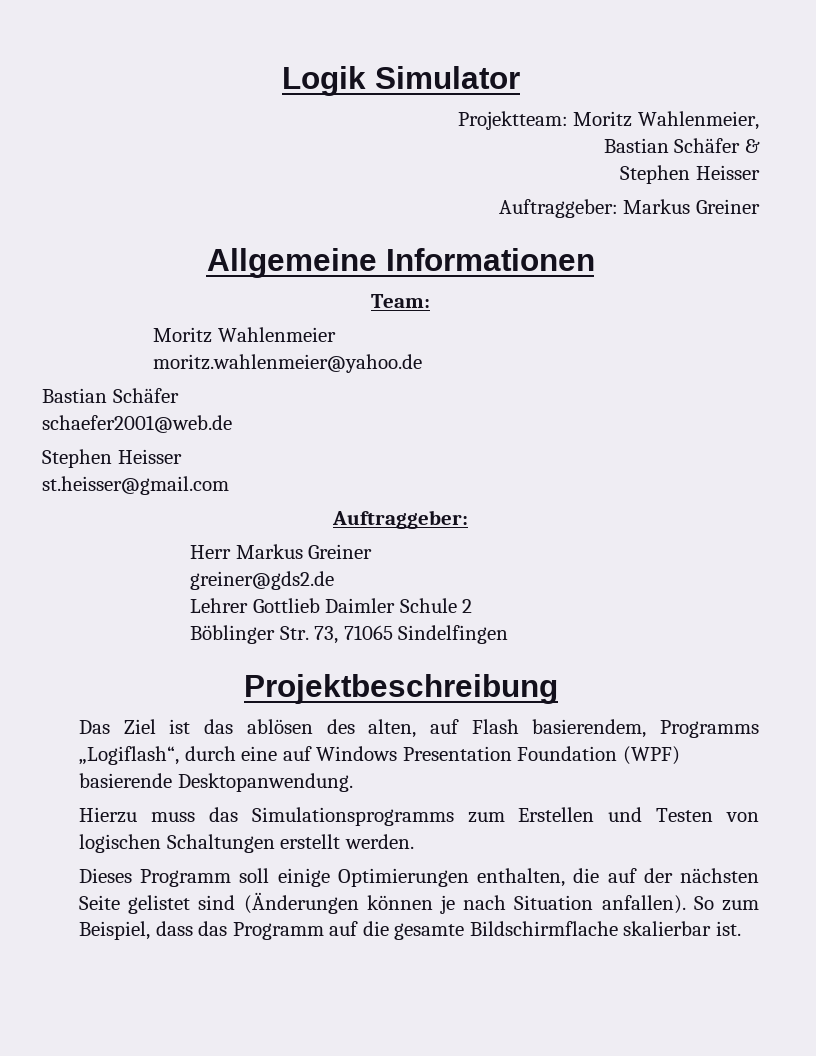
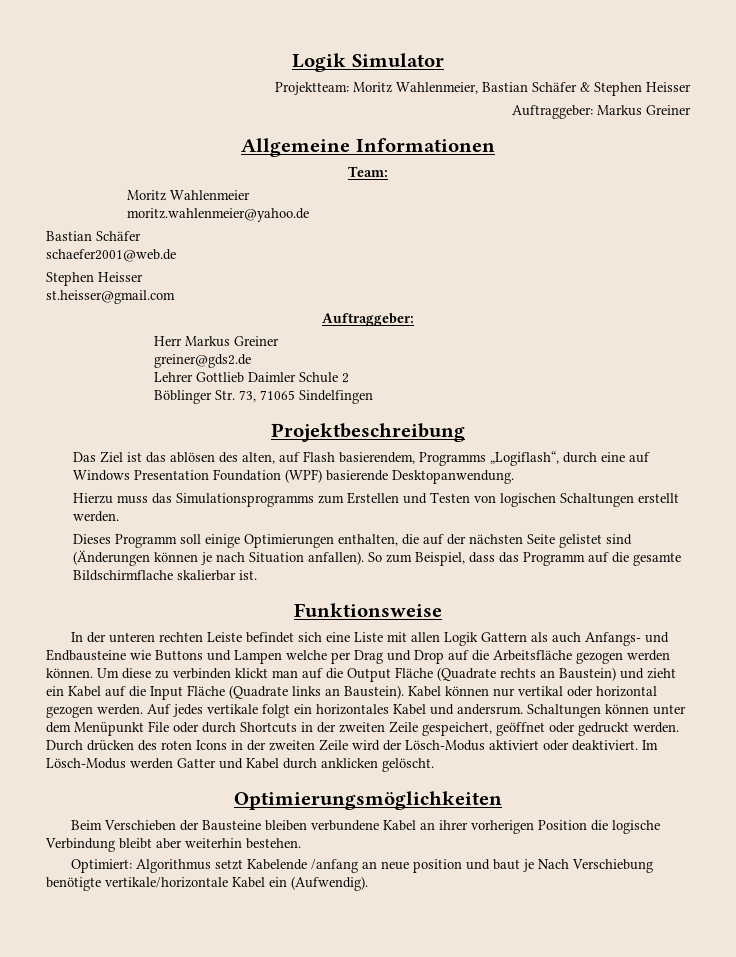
- Projektteam: Moritz Wahlenmeier,
- Bastian Schäfer &
- Stephen Heisser
+ Projektteam: Moritz Wahlenmeier, Bastian Schäfer & Stephen Heisser
+ Funktionsweise
+ In der unteren rechten Leiste befindet sich eine Liste mit allen Logik Gattern als auch Anfangs- und Endbausteine wie Buttons und Lampen welche per Drag und Drop auf die Arbeitsfläche gezogen werden können. Um diese zu verbinden klickt man auf die Output Fläche (Quadrate rechts an Baustein) und zieht ein Kabel auf die Input Fläche (Quadrate links an Baustein). Kabel können nur vertikal oder horizontal gezogen werden. Auf jedes vertikale folgt ein horizontales Kabel und andersrum. Schaltungen können unter dem Menüpunkt File oder durch Shortcuts in der zweiten Zeile gespeichert, geöffnet oder gedruckt werden. Durch drücken des roten Icons in der zweiten Zeile wird der Lösch-Modus aktiviert oder deaktiviert. Im Lösch-Modus werden Gatter und Kabel durch anklicken gelöscht.
+ Optimierungsmöglichkeiten
+ Beim Verschieben der Bausteine bleiben verbundene Kabel an ihrer vorherigen Position die logische Verbindung bleibt aber weiterhin bestehen.
+ Optimiert: Algorithmus setzt Kabelende /anfang an neue position und baut je Nach Verschiebung benötigte vertikale/horizontale Kabel ein (Aufwendig).

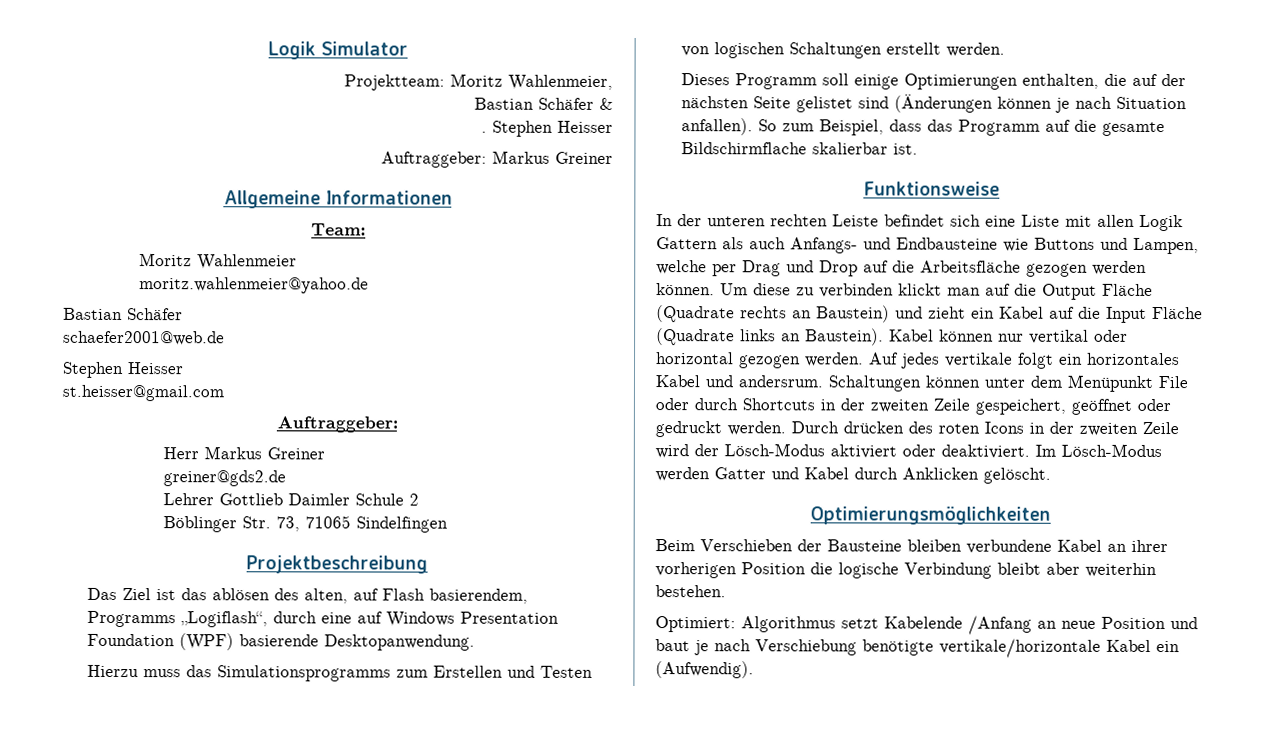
- Projektteam: Moritz Wahlenmeier, Bastian Schäfer & Stephen Heisser
+ Projektteam: Moritz Wahlenmeier,
+ Bastian Schäfer &
+ . Stephen Heisser
- In der unteren rechten Leiste befindet sich eine Liste mit allen Logik Gattern als auch Anfangs- und Endbausteine wie Buttons und Lampen welche per Drag und Drop auf die Arbeitsfläche gezogen werden können.
+ In der unteren rechten Leiste befindet sich eine Liste mit allen Logik Gattern als auch Anfangs- und Endbausteine wie Buttons und Lampen, welche per Drag und Drop auf die Arbeitsfläche gezogen werden können.
- Im Lösch-Modus werden Gatter und Kabel durch anklicken gelöscht.
+ Im Lösch-Modus werden Gatter und Kabel durch Anklicken gelöscht.
- Optimiert: Algorithmus setzt Kabelende /anfang an neue position und baut je Nach Verschiebung benötigte vertikale/horizontale Kabel ein (Aufwendig).
+ Optimiert: Algorithmus setzt Kabelende /Anfang an neue Position und baut je nach Verschiebung benötigte vertikale/horizontale Kabel ein (Aufwendig).

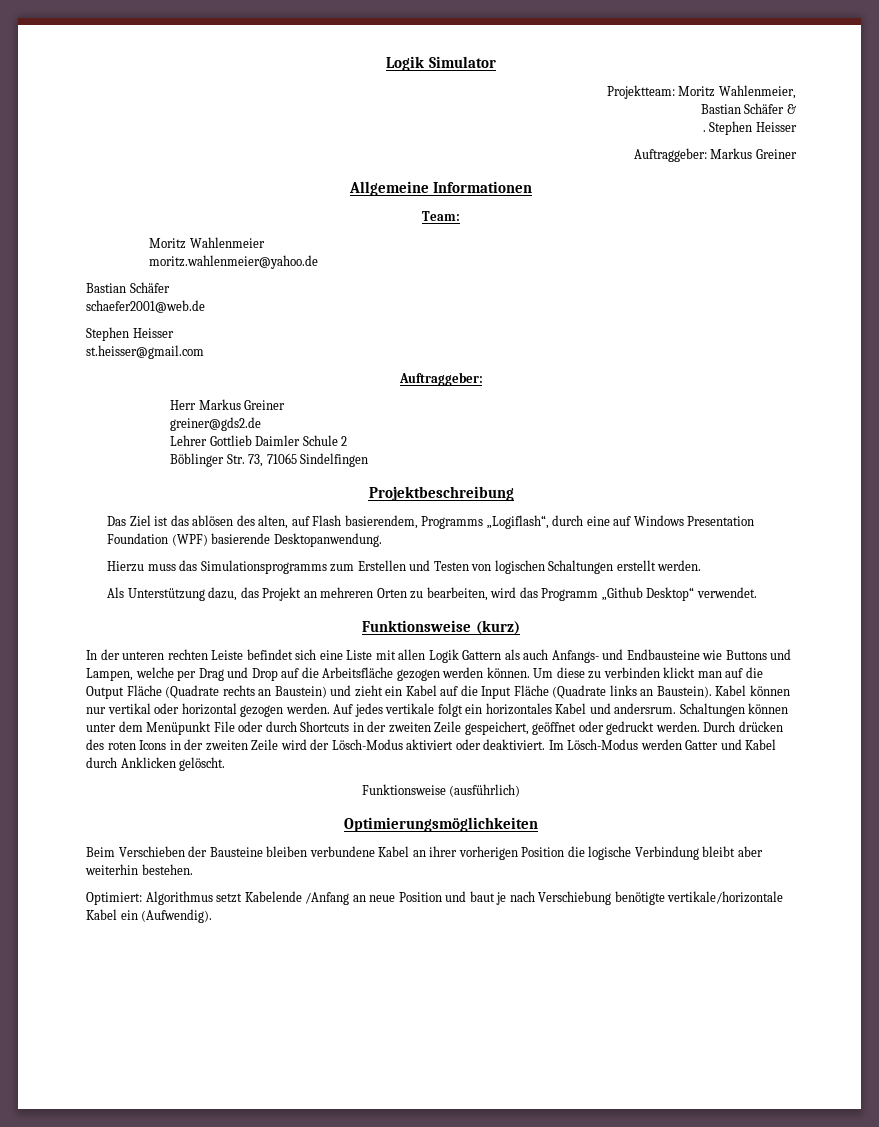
- Dieses Programm soll einige Optimierungen enthalten, die auf der nächsten Seite gelistet sind (Änderungen können je nach Situation anfallen). So zum Beispiel, dass das Programm auf die gesamte Bildschirmflache skalierbar ist.
- Funktionsweise
+ Als Unterstützung dazu, das Projekt an mehreren Orten zu bearbeiten, wird das Programm „Github Desktop“ verwendet.
+ Funktionsweise (kurz)
+ Funktionsweise (ausführlich)

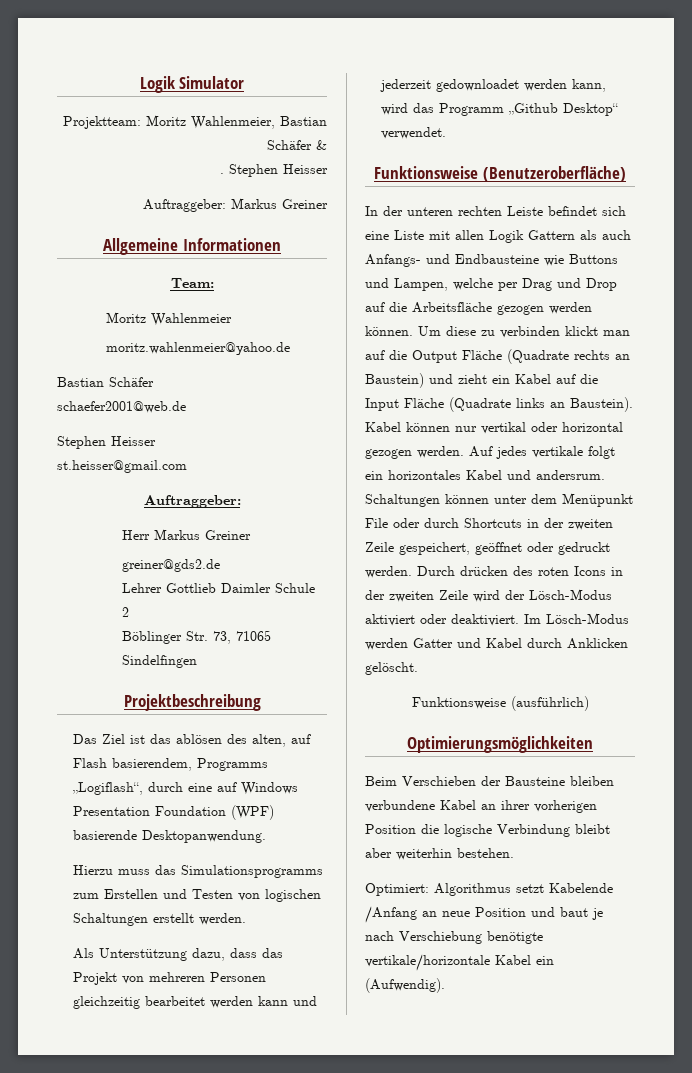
- Projektteam: Moritz Wahlenmeier,
- Bastian Schäfer &
+ Projektteam: Moritz Wahlenmeier, Bastian Schäfer &
- Als Unterstützung dazu, das Projekt an mehreren Orten zu bearbeiten, wird das Programm „Github Desktop“ verwendet.
+ Als Unterstützung dazu, dass das Projekt von mehreren Personen gleichzeitig bearbeitet werden kann und jederzeit gedownloadet werden kann, wird das Programm „Github Desktop“ verwendet.
- Funktionsweise (kurz)
+ Funktionsweise (Benutzeroberfläche)

